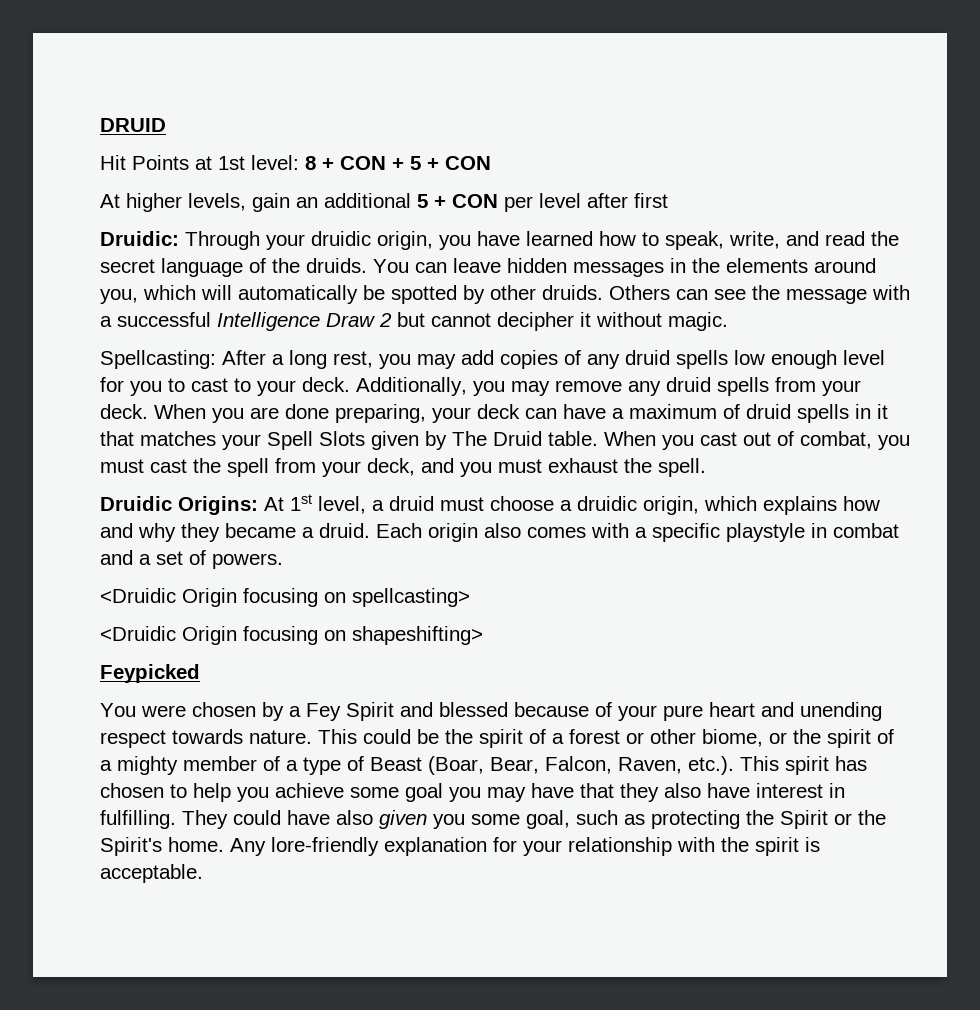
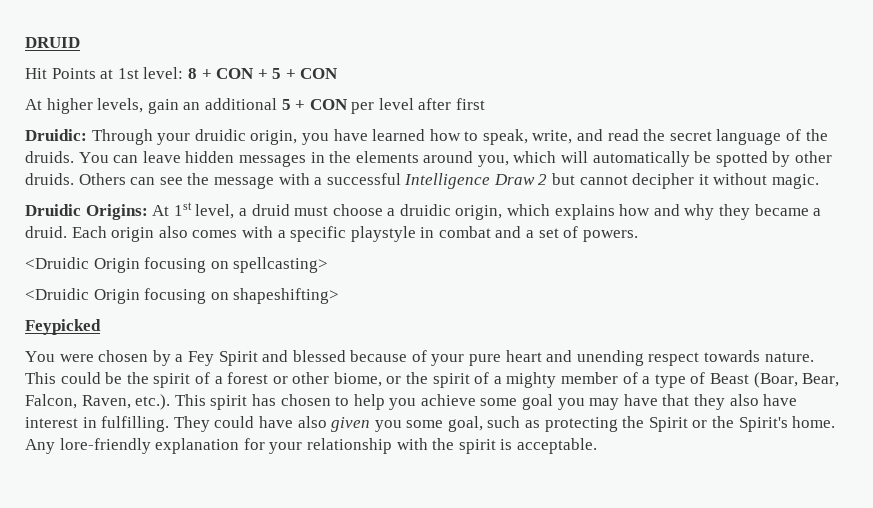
- Spellcasting: After a long rest, you may add copies of any druid spells low enough level for you to cast to your deck. Additionally, you may remove any druid spells from your deck. When you are done preparing, your deck can have a maximum of druid spells in it that matches your Spell Slots given by The Druid table. When you cast out of combat, you must cast the spell from your deck, and you must exhaust the spell.

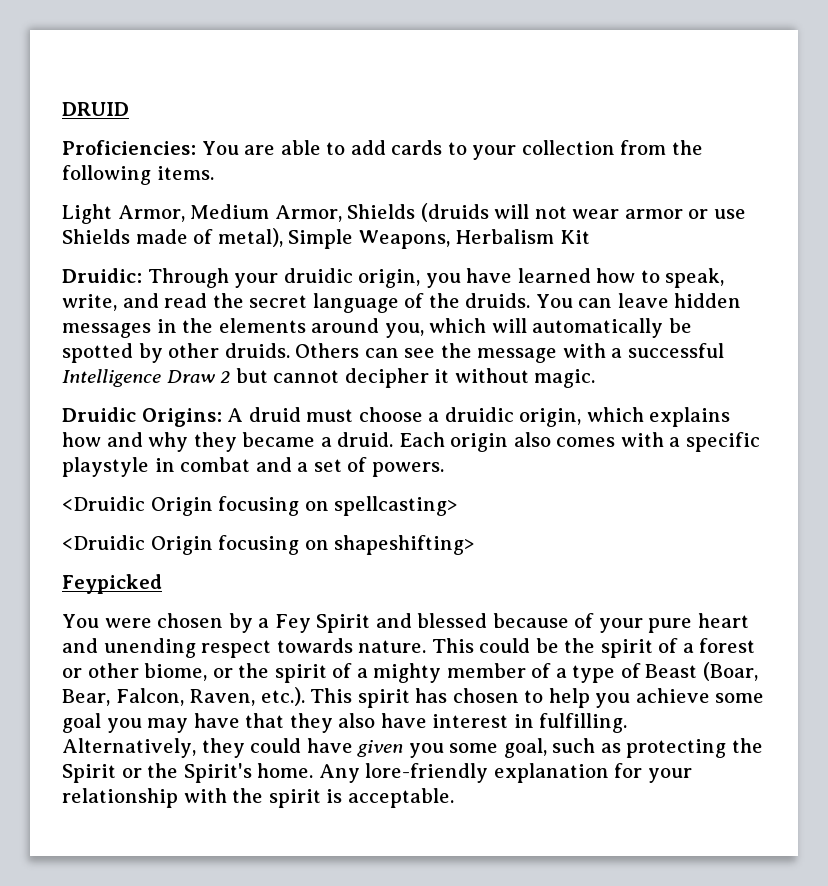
- Hit Points at 1st level: 8 + CON + 5 + CON
- At higher levels, gain an additional 5 + CON per level after first
+ Proficiencies: You are able to add cards to your collection from the following items.
+ Light Armor, Medium Armor, Shields (druids will not wear armor or use Shields made of metal), Simple Weapons, Herbalism Kit
- Druidic Origins: At 1st level, a druid must choose a druidic origin, which explains how and why they became a druid.
+ Druidic Origins: A druid must choose a druidic origin, which explains how and why they became a druid.
- They could have also given you some goal, such as protecting the Spirit or the Spirit's home.
+ Alternatively, they could have given you some goal, such as protecting the Spirit or the Spirit's home.

